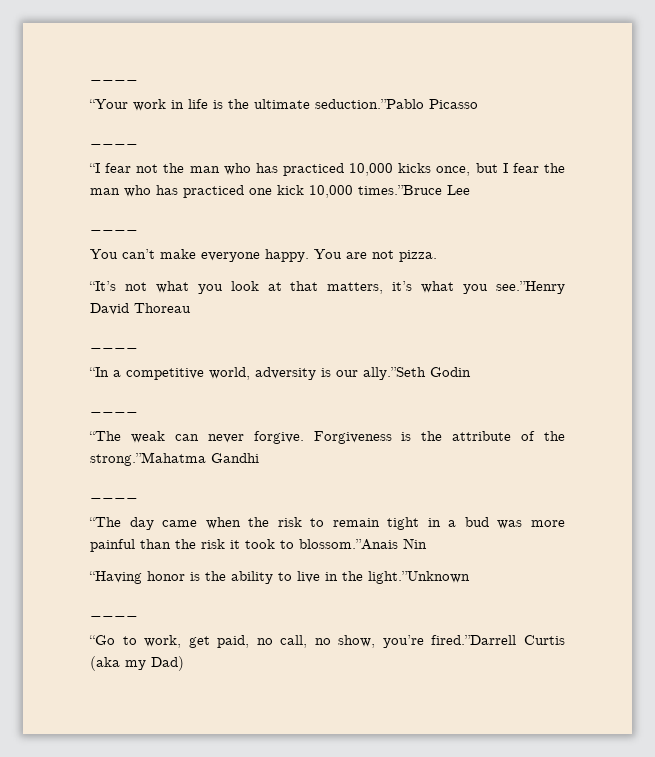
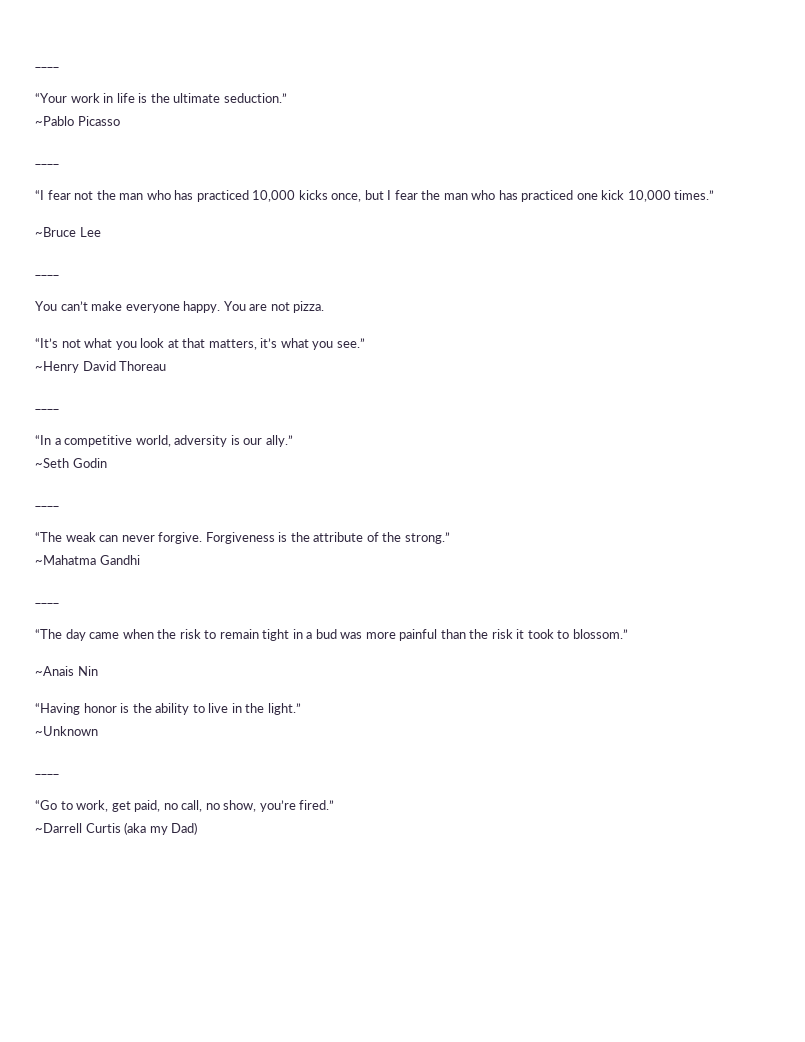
- “Your work in life is the ultimate seduction.”Pablo Picasso
+ “Your work in life is the ultimate seduction.”
+ ~Pablo Picasso
- “I fear not the man who has practiced 10,000 kicks once, but I fear the man who has practiced one kick 10,000 times.”Bruce Lee
+ “I fear not the man who has practiced 10,000 kicks once, but I fear the man who has practiced one kick 10,000 times.”
+ ~Bruce Lee
- “It’s not what you look at that matters, it’s what you see.”Henry David Thoreau
+ “It’s not what you look at that matters, it’s what you see.”
+ ~Henry David Thoreau
- “In a competitive world, adversity is our ally.”Seth Godin
+ “In a competitive world, adversity is our ally.”
+ ~Seth Godin
- Forgiveness is the attribute of the strong.”Mahatma Gandhi
+ Forgiveness is the attribute of the strong.”
+ ~Mahatma Gandhi
- “The day came when the risk to remain tight in a bud was more painful than the risk it took to blossom.”Anais Nin
+ “The day came when the risk to remain tight in a bud was more painful than the risk it took to blossom.”
+ ~Anais Nin
- “Having honor is the ability to live in the light.”Unknown
+ “Having honor is the ability to live in the light.”
+ ~Unknown
- “Go to work, get paid, no call, no show, you’re fired.”Darrell Curtis (aka my Dad)
+ “Go to work, get paid, no call, no show, you’re fired.”
+ ~Darrell Curtis (aka my Dad)

